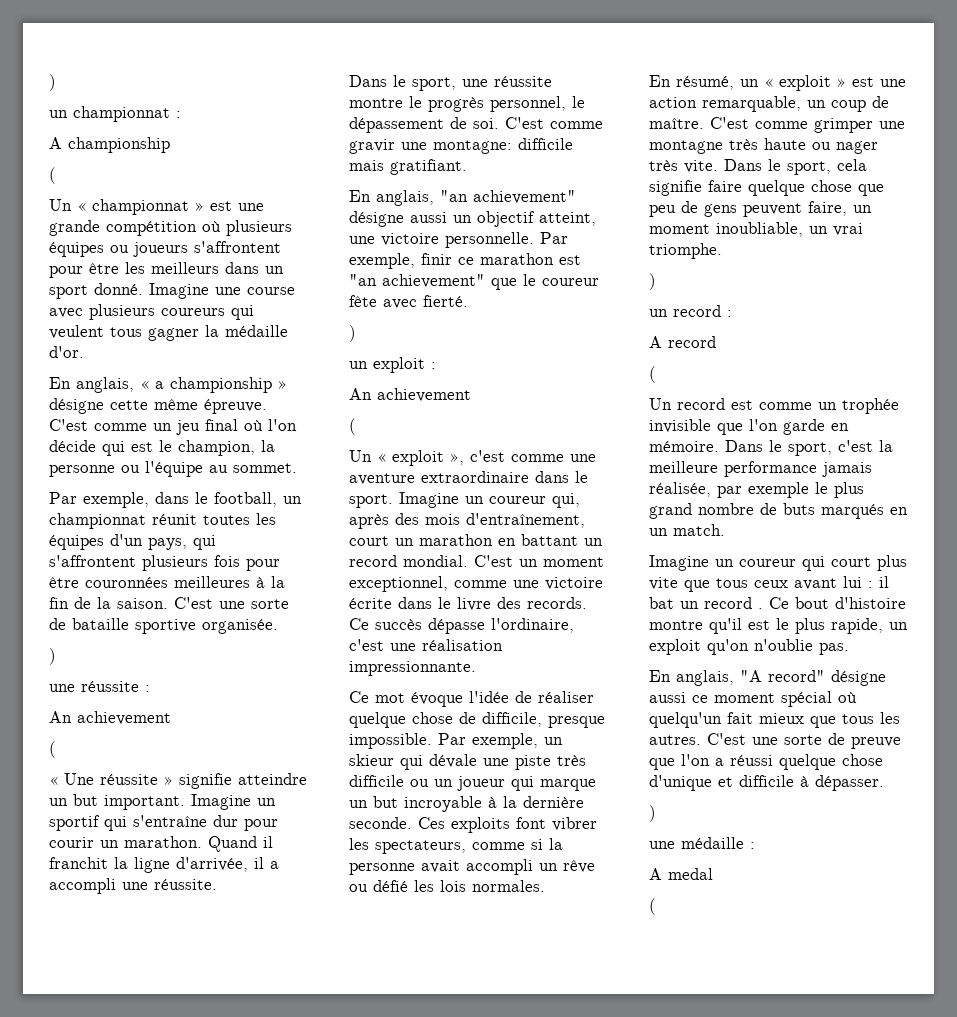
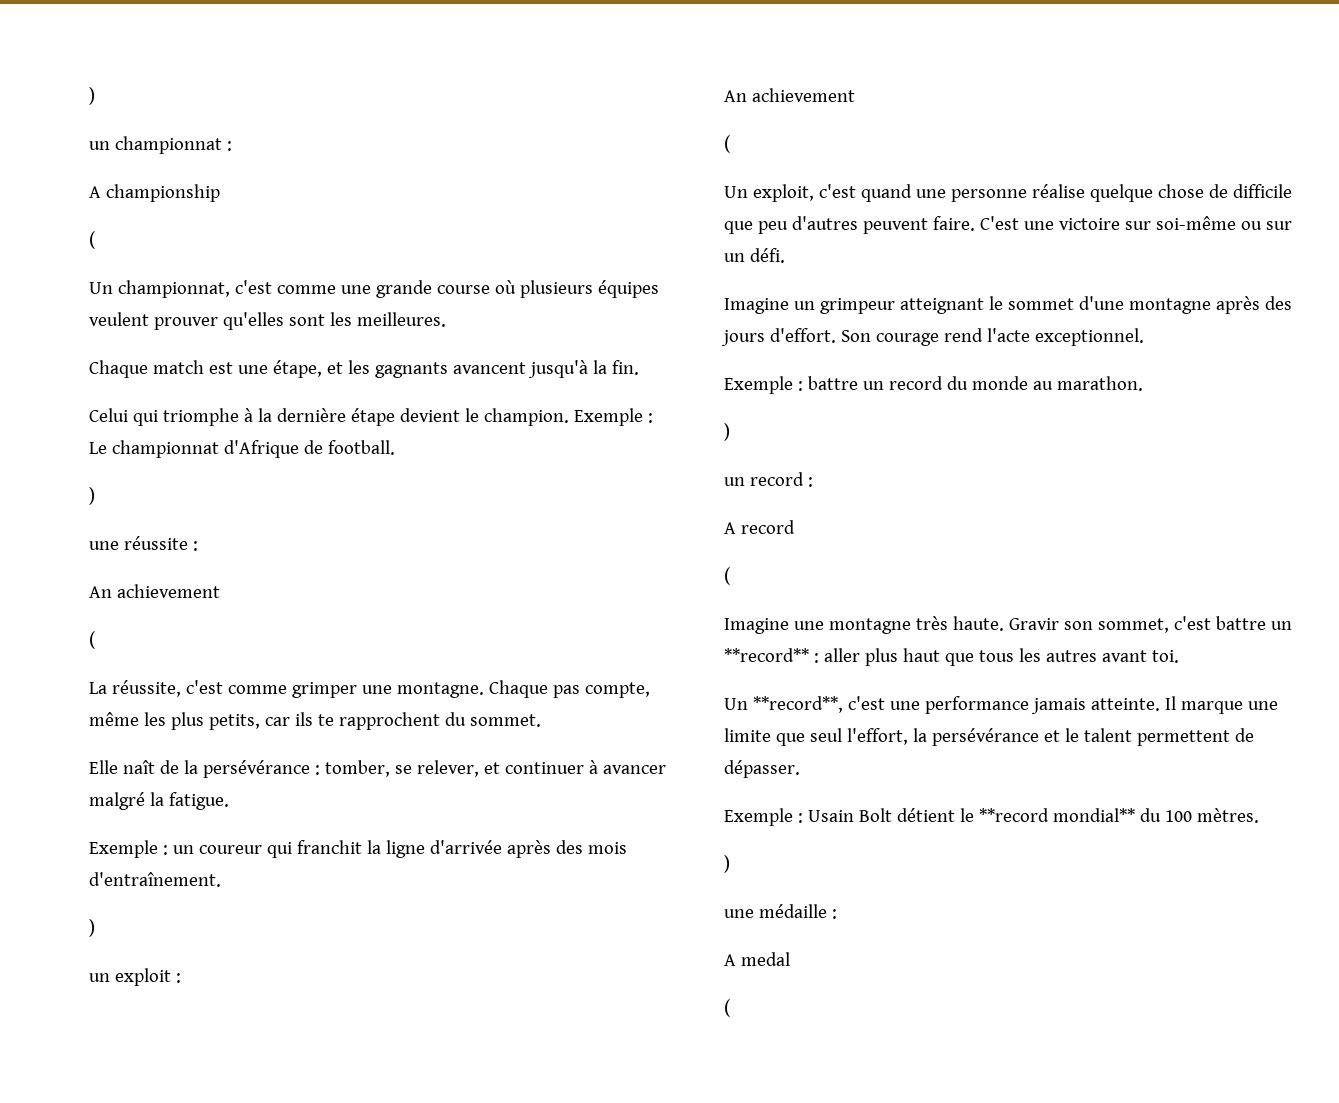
- Un « championnat » est une grande compétition où plusieurs équipes ou joueurs s'affrontent pour être les meilleurs dans un sport donné. Imagine une course avec plusieurs coureurs qui veulent tous gagner la médaille d'or.
- En anglais, « a championship » désigne cette même épreuve. C'est comme un jeu final où l'on décide qui est le champion, la personne ou l'équipe au sommet.
- Par exemple, dans le football, un championnat réunit toutes les équipes d'un pays, qui s'affrontent plusieurs fois pour être couronnées meilleures à la fin de la saison. C'est une sorte de bataille sportive organisée.
+ Un championnat, c'est comme une grande course où plusieurs équipes veulent prouver qu'elles sont les meilleures.
+ Chaque match est une étape, et les gagnants avancent jusqu'à la fin.
+ Celui qui triomphe à la dernière étape devient le champion. Exemple : Le championnat d'Afrique de football.
- « Une réussite » signifie atteindre un but important. Imagine un sportif qui s'entraîne dur pour courir un marathon. Quand il franchit la ligne d'arrivée, il a accompli une réussite.
- Dans le sport, une réussite montre le progrès personnel, le dépassement de soi. C'est comme gravir une montagne: difficile mais gratifiant.
- En anglais, "an achievement" désigne aussi un objectif atteint, une victoire personnelle. Par exemple, finir ce marathon est "an achievement" que le coureur fête avec fierté.
+ La réussite, c'est comme grimper une montagne. Chaque pas compte, même les plus petits, car ils te rapprochent du sommet.
+ Elle naît de la persévérance : tomber, se relever, et continuer à avancer malgré la fatigue.
+ Exemple : un coureur qui franchit la ligne d'arrivée après des mois d'entraînement.
- Un « exploit », c'est comme une aventure extraordinaire dans le sport. Imagine un coureur qui, après des mois d'entraînement, court un marathon en battant un record mondial. C'est un moment exceptionnel, comme une victoire écrite dans le livre des records. Ce succès dépasse l'ordinaire, c'est une réalisation impressionnante.
- Ce mot évoque l'idée de réaliser quelque chose de difficile, presque impossible. Par exemple, un skieur qui dévale une piste très difficile ou un joueur qui marque un but incroyable à la dernière seconde. Ces exploits font vibrer les spectateurs, comme si la personne avait accompli un rêve ou défié les lois normales.
- En résumé, un « exploit » est une action remarquable, un coup de maître. C'est comme grimper une montagne très haute ou nager très vite. Dans le sport, cela signifie faire quelque chose que peu de gens peuvent faire, un moment inoubliable, un vrai triomphe.
+ Un exploit, c'est quand une personne réalise quelque chose de difficile que peu d'autres peuvent faire. C'est une victoire sur soi-même ou sur un défi.
+ Imagine un grimpeur atteignant le sommet d'une montagne après des jours d'effort. Son courage rend l'acte exceptionnel.
+ Exemple : battre un record du monde au marathon.
- Un record est comme un trophée invisible que l'on garde en mémoire. Dans le sport, c'est la meilleure performance jamais réalisée, par exemple le plus grand nombre de buts marqués en un match.
- Imagine un coureur qui court plus vite que tous ceux avant lui : il bat un record . Ce bout d'histoire montre qu'il est le plus rapide, un exploit qu'on n'oublie pas.
- En anglais, "A record" désigne aussi ce moment spécial où quelqu'un fait mieux que tous les autres. C'est une sorte de preuve que l'on a réussi quelque chose d'unique et difficile à dépasser.
+ Imagine une montagne très haute. Gravir son sommet, c'est battre un **record** : aller plus haut que tous les autres avant toi.
+ Un **record**, c'est une performance jamais atteinte. Il marque une limite que seul l'effort, la persévérance et le talent permettent de dépasser.
+ Exemple : Usain Bolt détient le **record mondial** du 100 mètres.

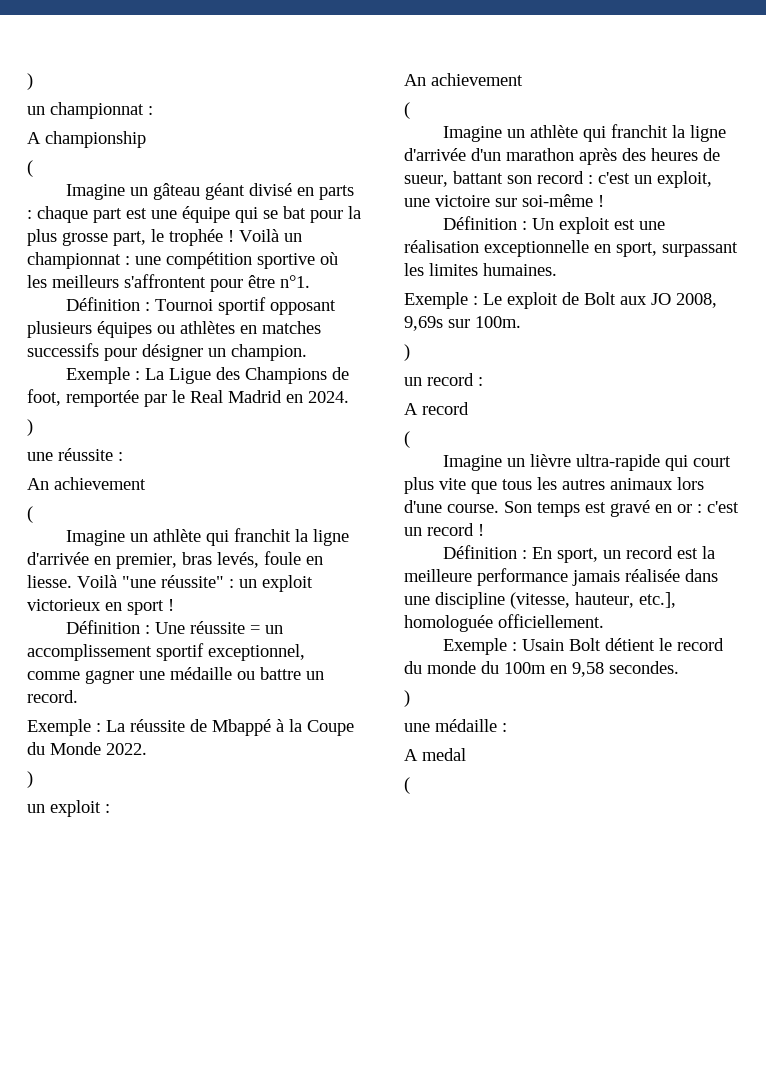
- Un championnat, c'est comme une grande course où plusieurs équipes veulent prouver qu'elles sont les meilleures.
- Chaque match est une étape, et les gagnants avancent jusqu'à la fin.
- Celui qui triomphe à la dernière étape devient le champion. Exemple : Le championnat d'Afrique de football.
+ Imagine un gâteau géant divisé en parts : chaque part est une équipe qui se bat pour la plus grosse part, le trophée ! Voilà un championnat : une compétition sportive où les meilleurs s'affrontent pour être n°1.
+ Définition : Tournoi sportif opposant plusieurs équipes ou athlètes en matches successifs pour désigner un champion.
+ Exemple : La Ligue des Champions de foot, remportée par le Real Madrid en 2024.
- La réussite, c'est comme grimper une montagne. Chaque pas compte, même les plus petits, car ils te rapprochent du sommet.
- Elle naît de la persévérance : tomber, se relever, et continuer à avancer malgré la fatigue.
- Exemple : un coureur qui franchit la ligne d'arrivée après des mois d'entraînement.
+ Imagine un athlète qui franchit la ligne d'arrivée en premier, bras levés, foule en liesse. Voilà "une réussite" : un exploit victorieux en sport !
+ Définition : Une réussite = un accomplissement sportif exceptionnel, comme gagner une médaille ou battre un record.
+ Exemple : La réussite de Mbappé à la Coupe du Monde 2022.
- Un exploit, c'est quand une personne réalise quelque chose de difficile que peu d'autres peuvent faire. C'est une victoire sur soi-même ou sur un défi.
- Imagine un grimpeur atteignant le sommet d'une montagne après des jours d'effort. Son courage rend l'acte exceptionnel.
- Exemple : battre un record du monde au marathon.
+ Imagine un athlète qui franchit la ligne d'arrivée d'un marathon après des heures de sueur, battant son record : c'est un exploit, une victoire sur soi-même !
+ Définition : Un exploit est une réalisation exceptionnelle en sport, surpassant les limites humaines.
+ Exemple : Le exploit de Bolt aux JO 2008, 9,69s sur 100m.
- Imagine une montagne très haute. Gravir son sommet, c'est battre un **record** : aller plus haut que tous les autres avant toi.
- Un **record**, c'est une performance jamais atteinte. Il marque une limite que seul l'effort, la persévérance et le talent permettent de dépasser.
+ Imagine un lièvre ultra-rapide qui court plus vite que tous les autres animaux lors d'une course. Son temps est gravé en or : c'est un record !
+ Définition : En sport, un record est la meilleure performance jamais réalisée dans une discipline (vitesse, hauteur, etc.], homologuée officiellement.
- Exemple : Usain Bolt détient le **record mondial** du 100 mètres.
+ Exemple : Usain Bolt détient le record du monde du 100m en 9,58 secondes.

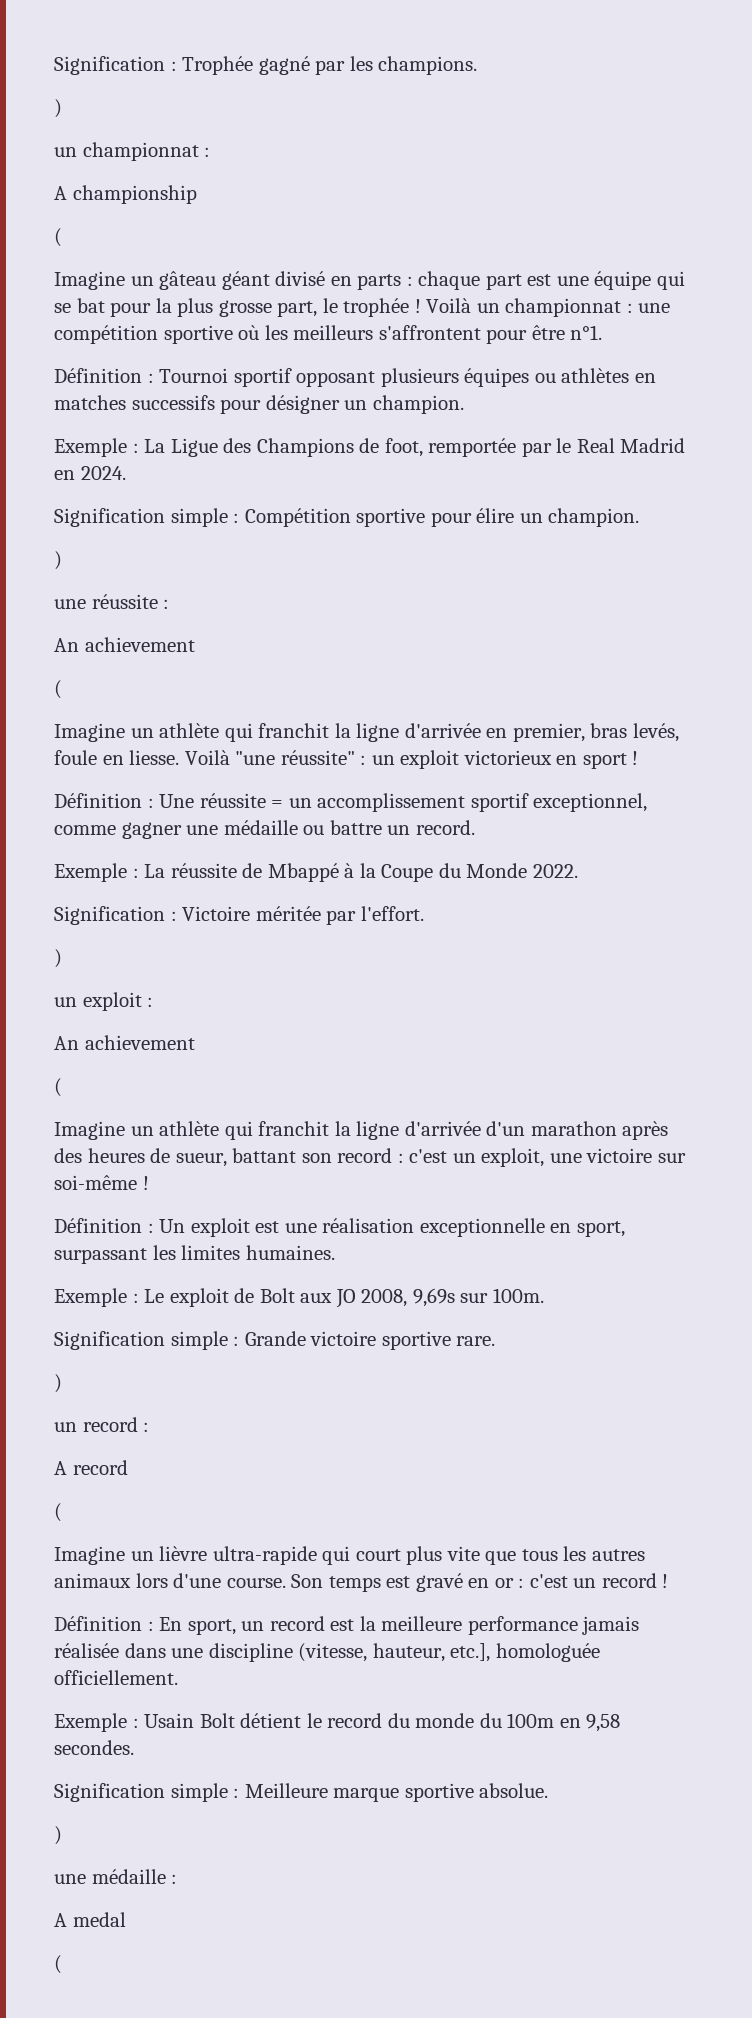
+ Signification : Trophée gagné par les champions.
+ Signification simple : Compétition sportive pour élire un champion.
+ Signification : Victoire méritée par l'effort.
+ Signification simple : Grande victoire sportive rare.
+ Signification simple : Meilleure marque sportive absolue.

